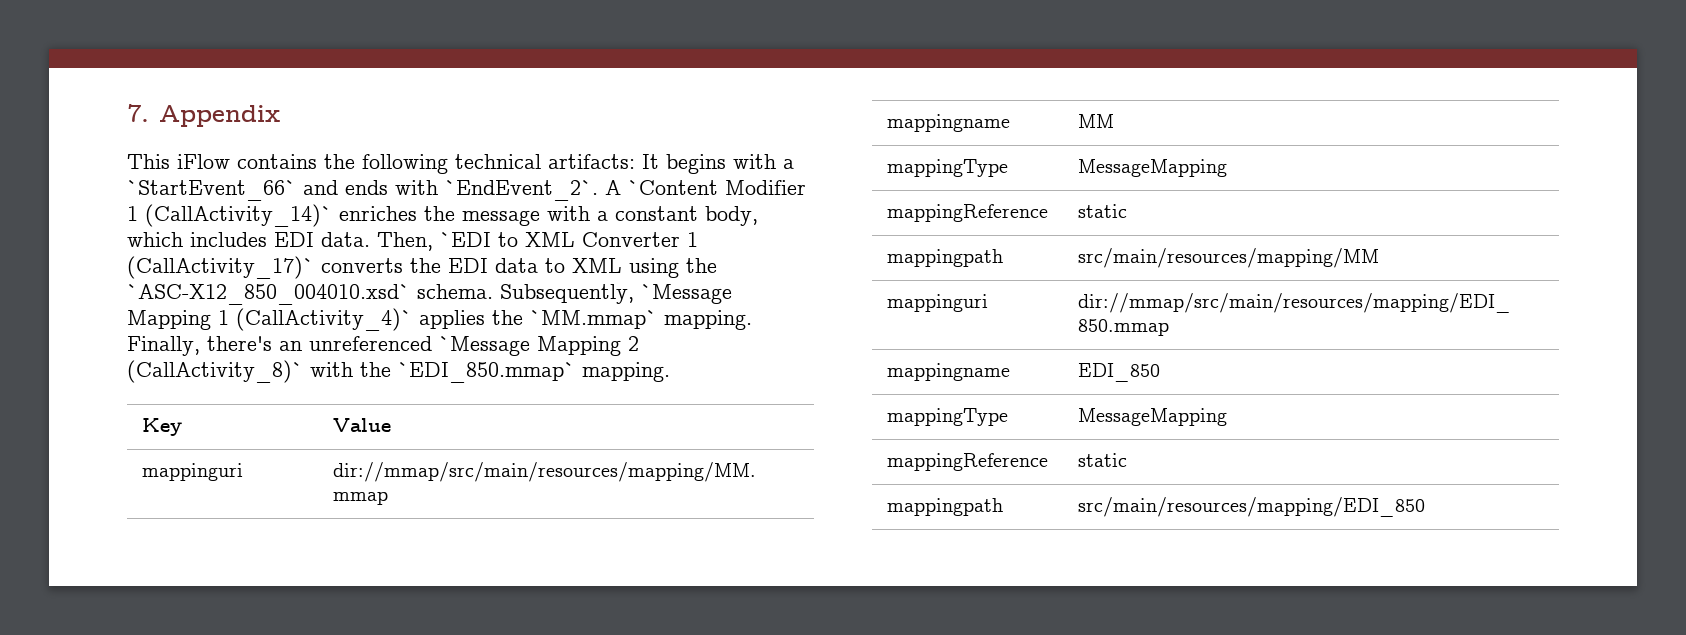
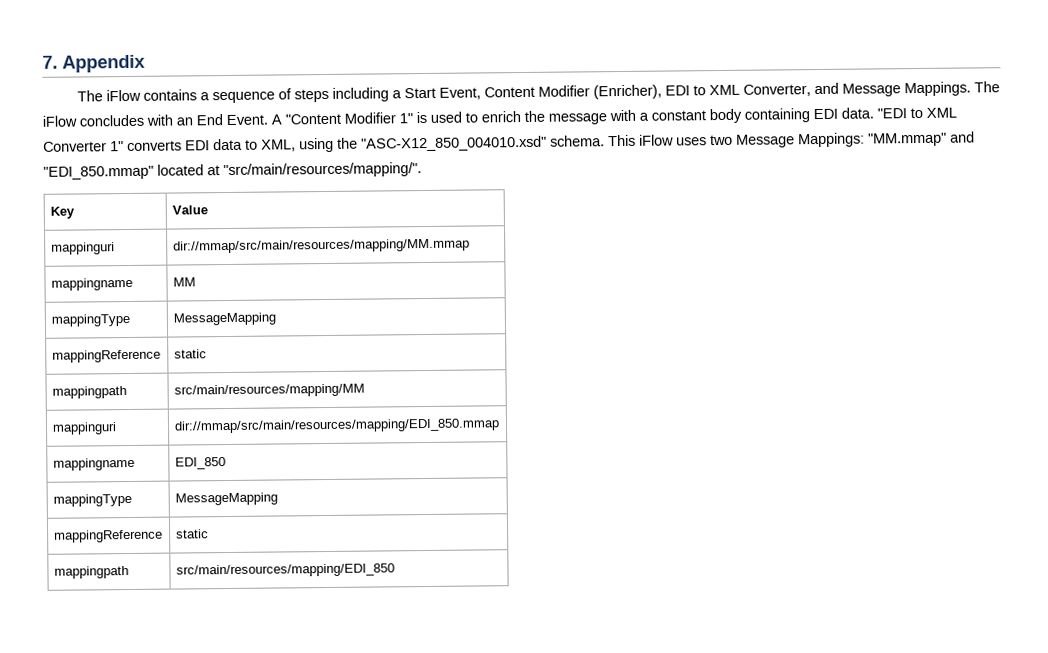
- This iFlow contains the following technical artifacts: It begins with a `StartEvent_66` and ends with `EndEvent_2`. A `Content Modifier 1 (CallActivity_14)` enriches the message with a constant body, which includes EDI data. Then, `EDI to XML Converter 1 (CallActivity_17)` converts the EDI data to XML using the `ASC-X12_850_004010.xsd` schema. Subsequently, `Message Mapping 1 (CallActivity_4)` applies the `MM.mmap` mapping. Finally, there's an unreferenced `Message Mapping 2 (CallActivity_8)` with the `EDI_850.mmap` mapping.
+ The iFlow contains a sequence of steps including a Start Event, Content Modifier (Enricher), EDI to XML Converter, and Message Mappings. The iFlow concludes with an End Event. A "Content Modifier 1" is used to enrich the message with a constant body containing EDI data. "EDI to XML Converter 1" converts EDI data to XML, using the "ASC-X12_850_004010.xsd" schema. This iFlow uses two Message Mappings: "MM.mmap" and "EDI_850.mmap" located at "src/main/resources/mapping/".

